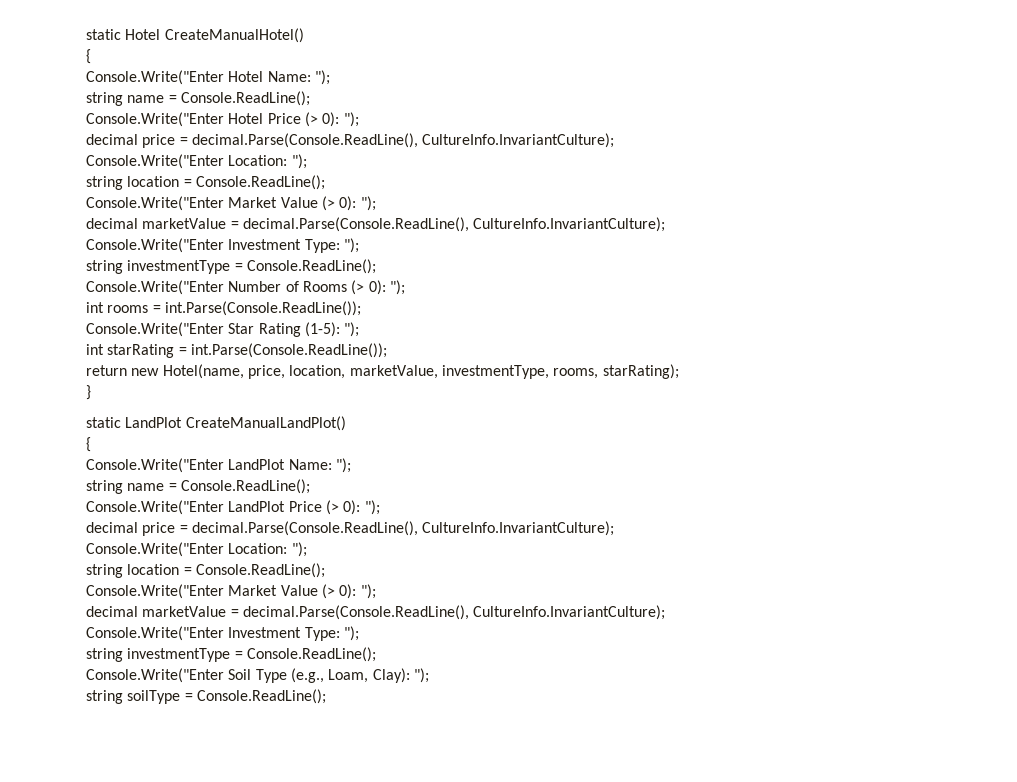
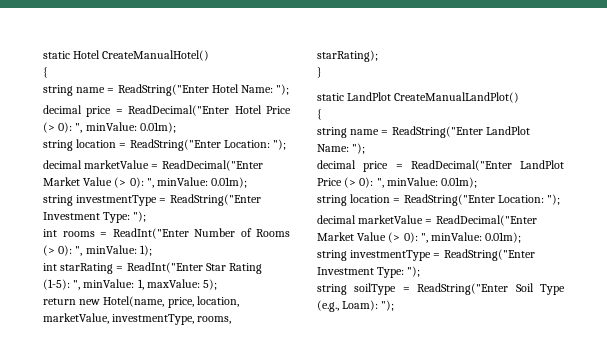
- Console.Write("Enter Hotel Name: ");
- string name = Console.ReadLine();
- Console.Write("Enter Hotel Price (> 0): ");
- decimal price = decimal.Parse(Console.ReadLine(), CultureInfo.InvariantCulture);
- Console.Write("Enter Location: ");
- string location = Console.ReadLine();
- Console.Write("Enter Market Value (> 0): ");
- decimal marketValue = decimal.Parse(Console.ReadLine(), CultureInfo.InvariantCulture);
- Console.Write("Enter Investment Type: ");
- string investmentType = Console.ReadLine();
- Console.Write("Enter Number of Rooms (> 0): ");
- int rooms = int.Parse(Console.ReadLine());
- Console.Write("Enter Star Rating (1-5): ");
- int starRating = int.Parse(Console.ReadLine());
+ string name = ReadString("Enter Hotel Name: ");
+ decimal price = ReadDecimal("Enter Hotel Price (> 0): ", minValue: 0.01m);
+ string location = ReadString("Enter Location: ");
+ decimal marketValue = ReadDecimal("Enter Market Value (> 0): ", minValue: 0.01m);
+ string investmentType = ReadString("Enter Investment Type: ");
+ int rooms = ReadInt("Enter Number of Rooms (> 0): ", minValue: 1);
+ int starRating = ReadInt("Enter Star Rating (1-5): ", minValue: 1, maxValue: 5);
- Console.Write("Enter LandPlot Name: ");
- string name = Console.ReadLine();
- Console.Write("Enter LandPlot Price (> 0): ");
- decimal price = decimal.Parse(Console.ReadLine(), CultureInfo.InvariantCulture);
- Console.Write("Enter Location: ");
- string location = Console.ReadLine();
- Console.Write("Enter Market Value (> 0): ");
- decimal marketValue = decimal.Parse(Console.ReadLine(), CultureInfo.InvariantCulture);
- Console.Write("Enter Investment Type: ");
- string investmentType = Console.ReadLine();
- Console.Write("Enter Soil Type (e.g., Loam, Clay): ");
- string soilType = Console.ReadLine();
+ string name = ReadString("Enter LandPlot Name: ");
+ decimal price = ReadDecimal("Enter LandPlot Price (> 0): ", minValue: 0.01m);
+ string location = ReadString("Enter Location: ");
+ decimal marketValue = ReadDecimal("Enter Market Value (> 0): ", minValue: 0.01m);
+ string investmentType = ReadString("Enter Investment Type: ");
+ string soilType = ReadString("Enter Soil Type (e.g., Loam): ");

